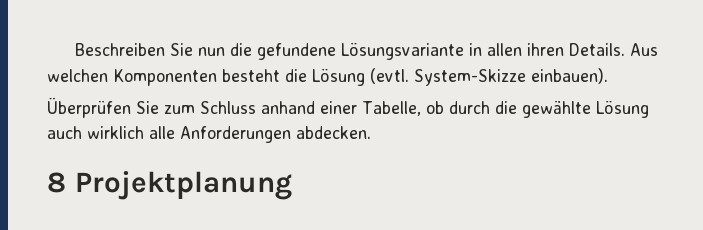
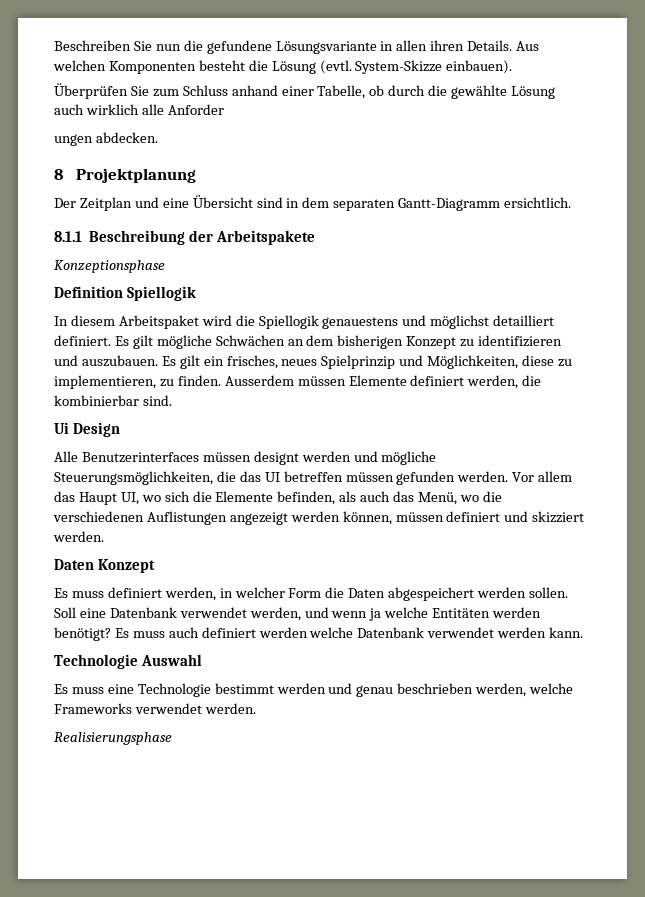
- Überprüfen Sie zum Schluss anhand einer Tabelle, ob durch die gewählte Lösung auch wirklich alle Anforderungen abdecken.
+ Überprüfen Sie zum Schluss anhand einer Tabelle, ob durch die gewählte Lösung auch wirklich alle Anforder
+ ungen abdecken.
+ Der Zeitplan und eine Übersicht sind in dem separaten Gantt-Diagramm ersichtlich.
+ 8.1.1 Beschreibung der Arbeitspakete
+ Konzeptionsphase
+ Definition Spiellogik
+ In diesem Arbeitspaket wird die Spiellogik genauestens und möglichst detailliert definiert. Es gilt mögliche Schwächen an dem bisherigen Konzept zu identifizieren und auszubauen. Es gilt ein frisches, neues Spielprinzip und Möglichkeiten, diese zu implementieren, zu finden. Ausserdem müssen Elemente definiert werden, die kombinierbar sind.
+ Ui Design
+ Alle Benutzerinterfaces müssen designt werden und mögliche Steuerungsmöglichkeiten, die das UI betreffen müssen gefunden werden. Vor allem das Haupt UI, wo sich die Elemente befinden, als auch das Menü, wo die verschiedenen Auflistungen angezeigt werden können, müssen definiert und skizziert werden.
+ Daten Konzept
+ Es muss definiert werden, in welcher Form die Daten abgespeichert werden sollen. Soll eine Datenbank verwendet werden, und wenn ja welche Entitäten werden benötigt? Es muss auch definiert werden welche Datenbank verwendet werden kann.
+ Technologie Auswahl
+ Es muss eine Technologie bestimmt werden und genau beschrieben werden, welche Frameworks verwendet werden.
+ Realisierungsphase

